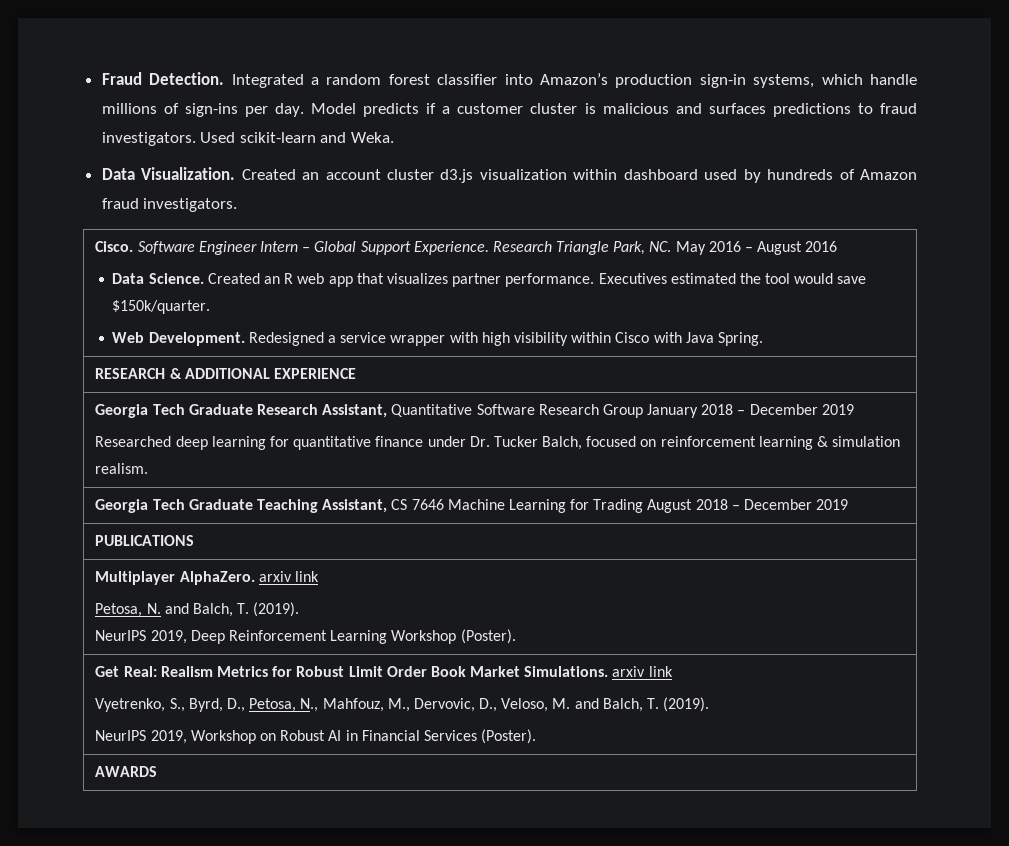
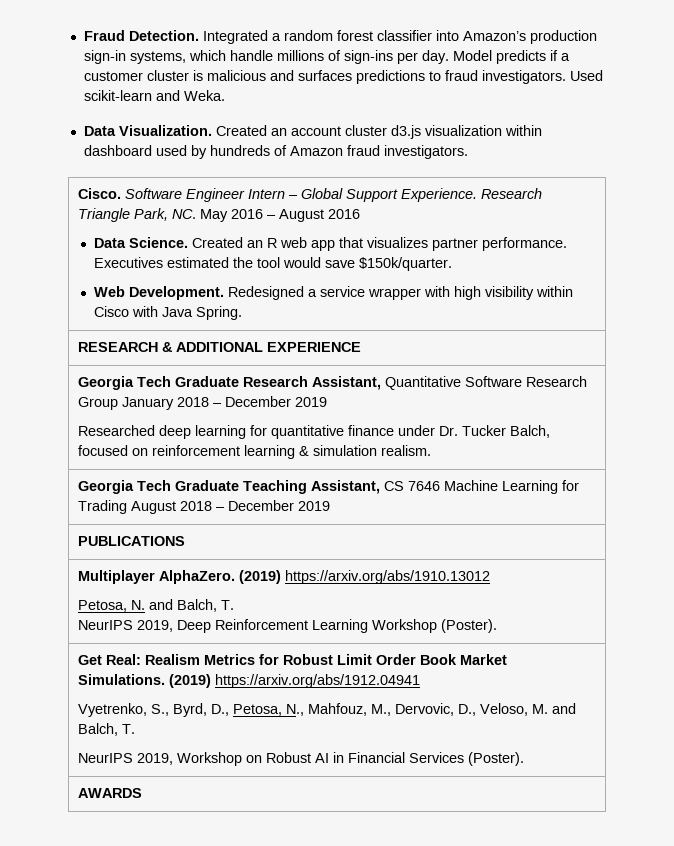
- Multiplayer AlphaZero. arxiv link
- Petosa, N. and Balch, T. (2019).
+ Multiplayer AlphaZero. (2019) https://arxiv.org/abs/1910.13012
+ Petosa, N. and Balch, T.
- Get Real: Realism Metrics for Robust Limit Order Book Market Simulations. arxiv link
- Vyetrenko, S., Byrd, D., Petosa, N., Mahfouz, M., Dervovic, D., Veloso, M. and Balch, T. (2019).
+ Get Real: Realism Metrics for Robust Limit Order Book Market Simulations. (2019) https://arxiv.org/abs/1912.04941
+ Vyetrenko, S., Byrd, D., Petosa, N., Mahfouz, M., Dervovic, D., Veloso, M. and Balch, T.

